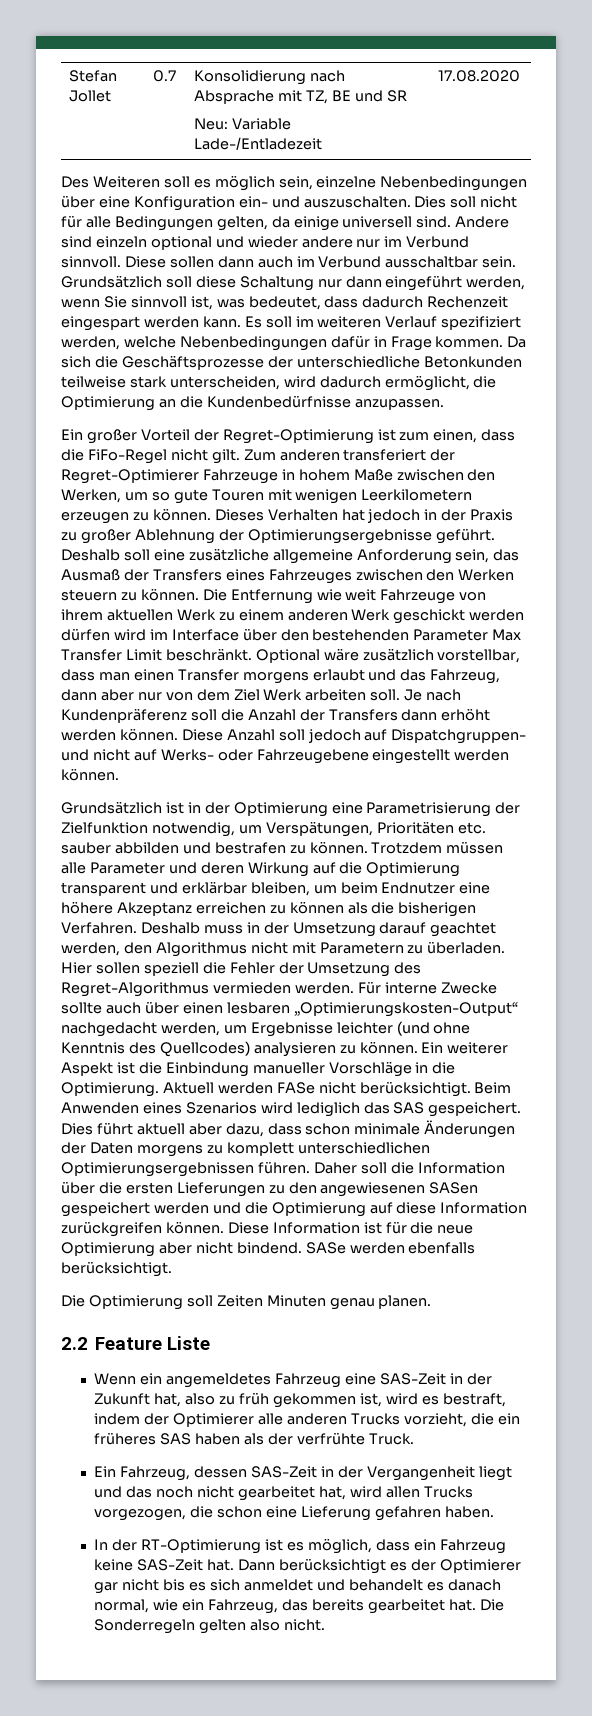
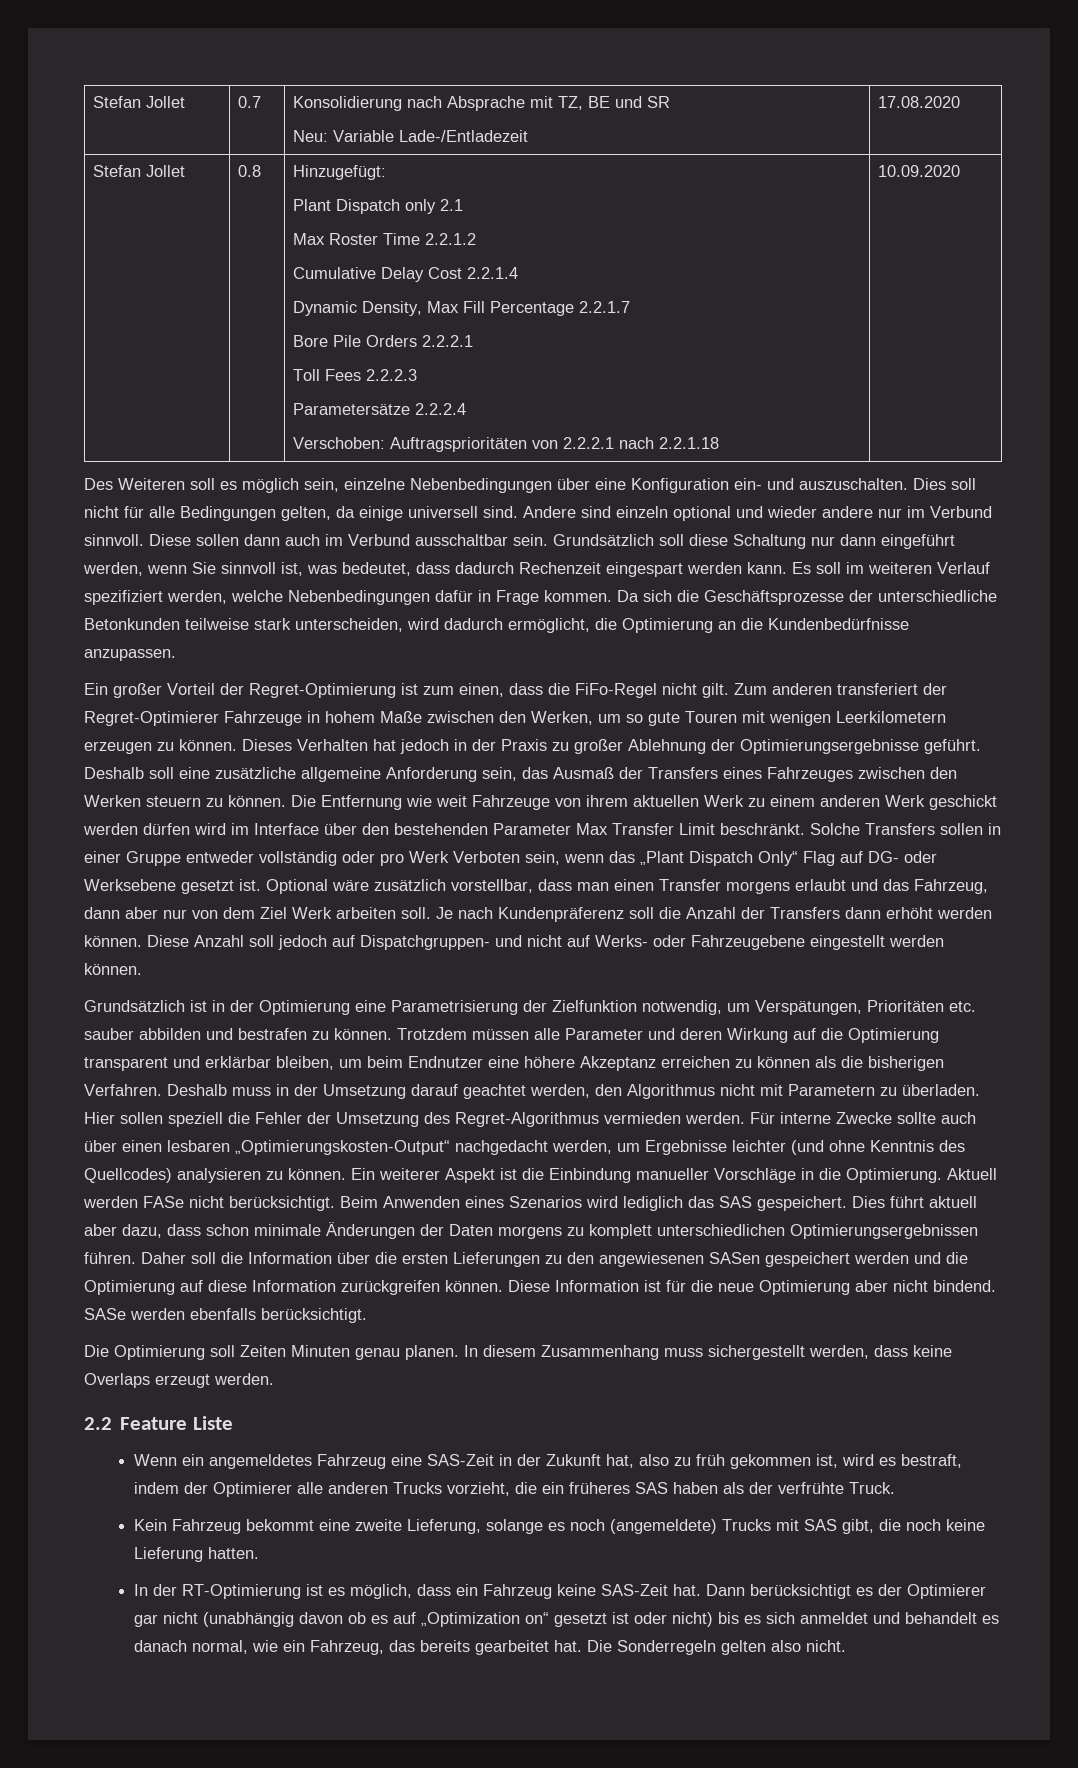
+ Stefan Jollet | 0.8 | Hinzugefügt:
+ Plant Dispatch only 2.1
+ Max Roster Time 2.2.1.2
+ Cumulative Delay Cost 2.2.1.4
+ Dynamic Density, Max Fill Percentage 2.2.1.7
+ Bore Pile Orders 2.2.2.1
+ Toll Fees 2.2.2.3
+ Parametersätze 2.2.2.4
+ Verschoben: Auftragsprioritäten von 2.2.2.1 nach 2.2.1.18 | 10.09.2020
+ Solche Transfers sollen in einer Gruppe entweder vollständig oder pro Werk Verboten sein, wenn das „Plant Dispatch Only“ Flag auf DG- oder Werksebene gesetzt ist.
+ In diesem Zusammenhang muss sichergestellt werden, dass keine Overlaps erzeugt werden.
- Ein Fahrzeug, dessen SAS-Zeit in der Vergangenheit liegt und das noch nicht gearbeitet hat, wird allen Trucks vorgezogen, die schon eine Lieferung gefahren haben.
+ Kein Fahrzeug bekommt eine zweite Lieferung, solange es noch (angemeldete) Trucks mit SAS gibt, die noch keine Lieferung hatten.
- Dann berücksichtigt es der Optimierer gar nicht bis es sich anmeldet und behandelt es danach normal, wie ein Fahrzeug, das bereits gearbeitet hat.
+ Dann berücksichtigt es der Optimierer gar nicht (unabhängig davon ob es auf „Optimization on“ gesetzt ist oder nicht) bis es sich anmeldet und behandelt es danach normal, wie ein Fahrzeug, das bereits gearbeitet hat.

